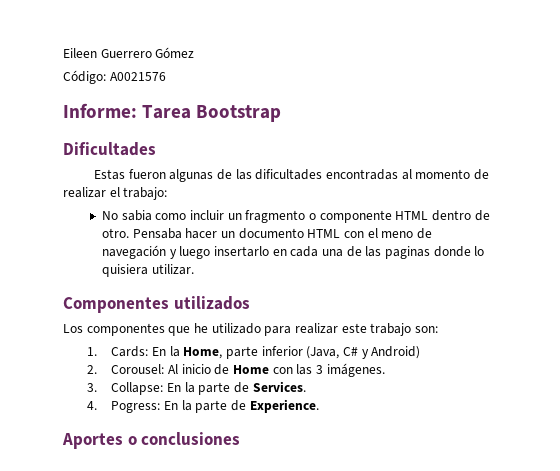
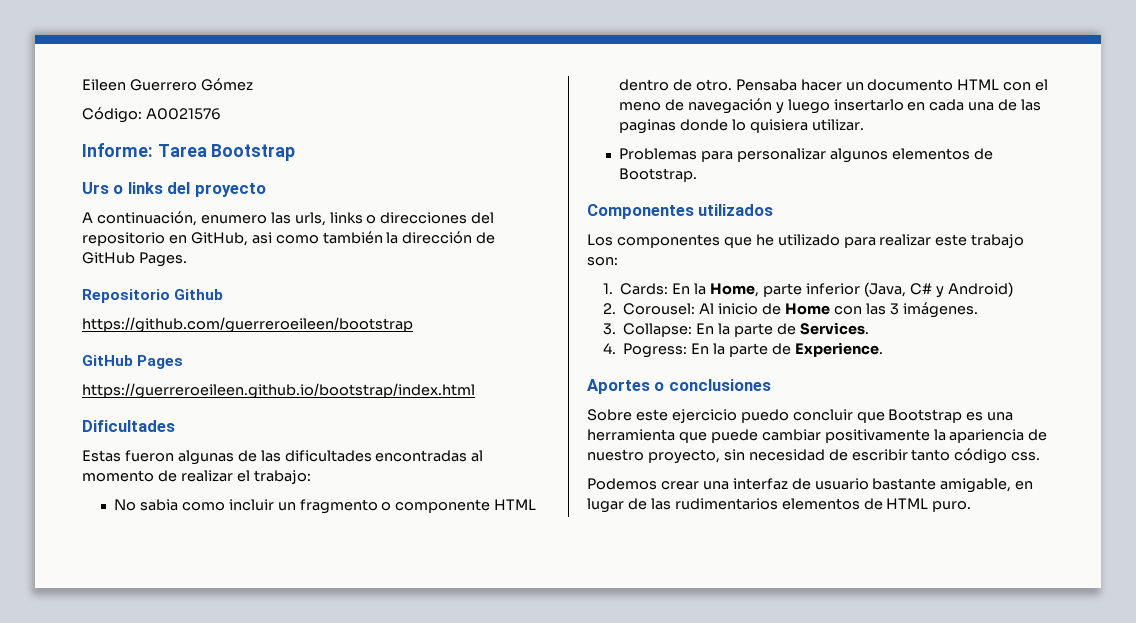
+ Urs o links del proyecto
+ A continuación, enumero las urls, links o direcciones del repositorio en GitHub, asi como también la dirección de GitHub Pages.
+ Repositorio Github
+ https://github.com/guerreroeileen/bootstrap
+ GitHub Pages
+ https://guerreroeileen.github.io/bootstrap/index.html
+ Problemas para personalizar algunos elementos de Bootstrap.
+ Sobre este ejercicio puedo concluir que Bootstrap es una herramienta que puede cambiar positivamente la apariencia de nuestro proyecto, sin necesidad de escribir tanto código css.
+ Podemos crear una interfaz de usuario bastante amigable, en lugar de las rudimentarios elementos de HTML puro.

